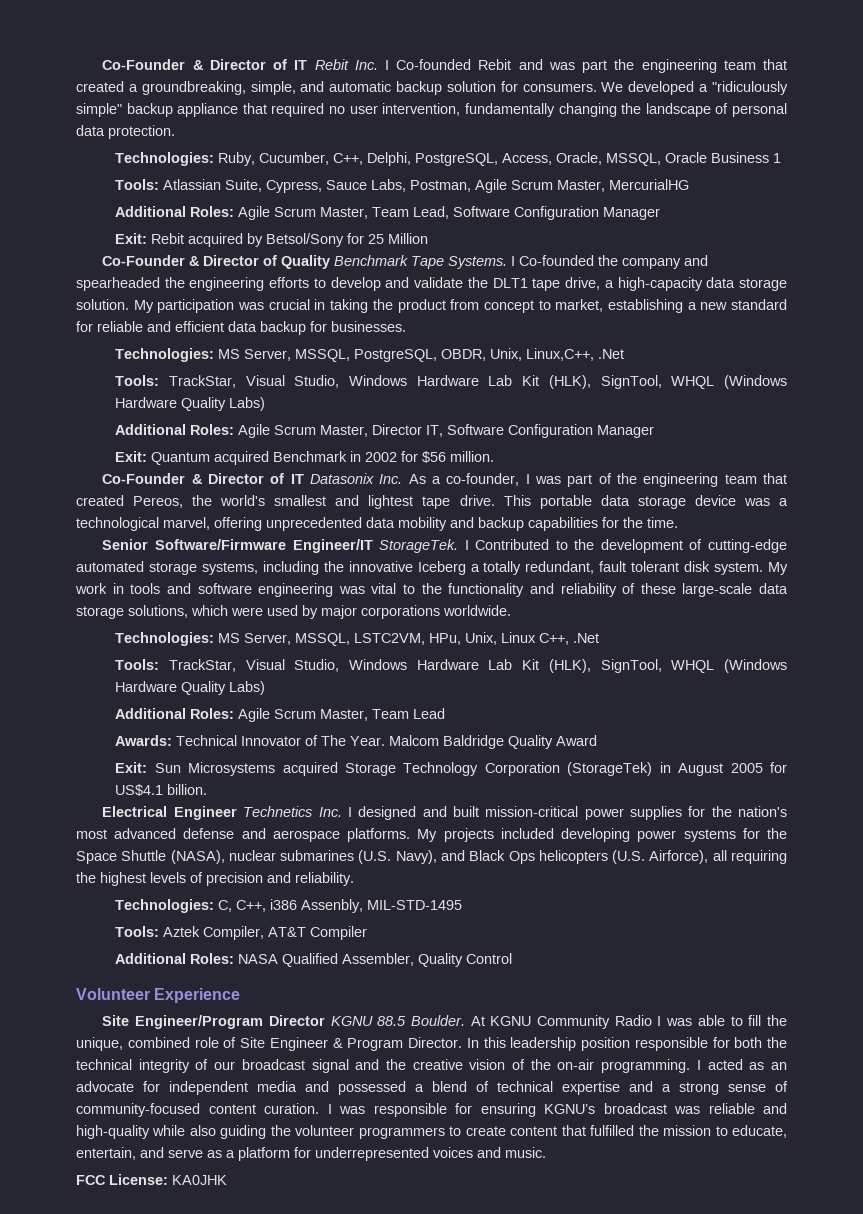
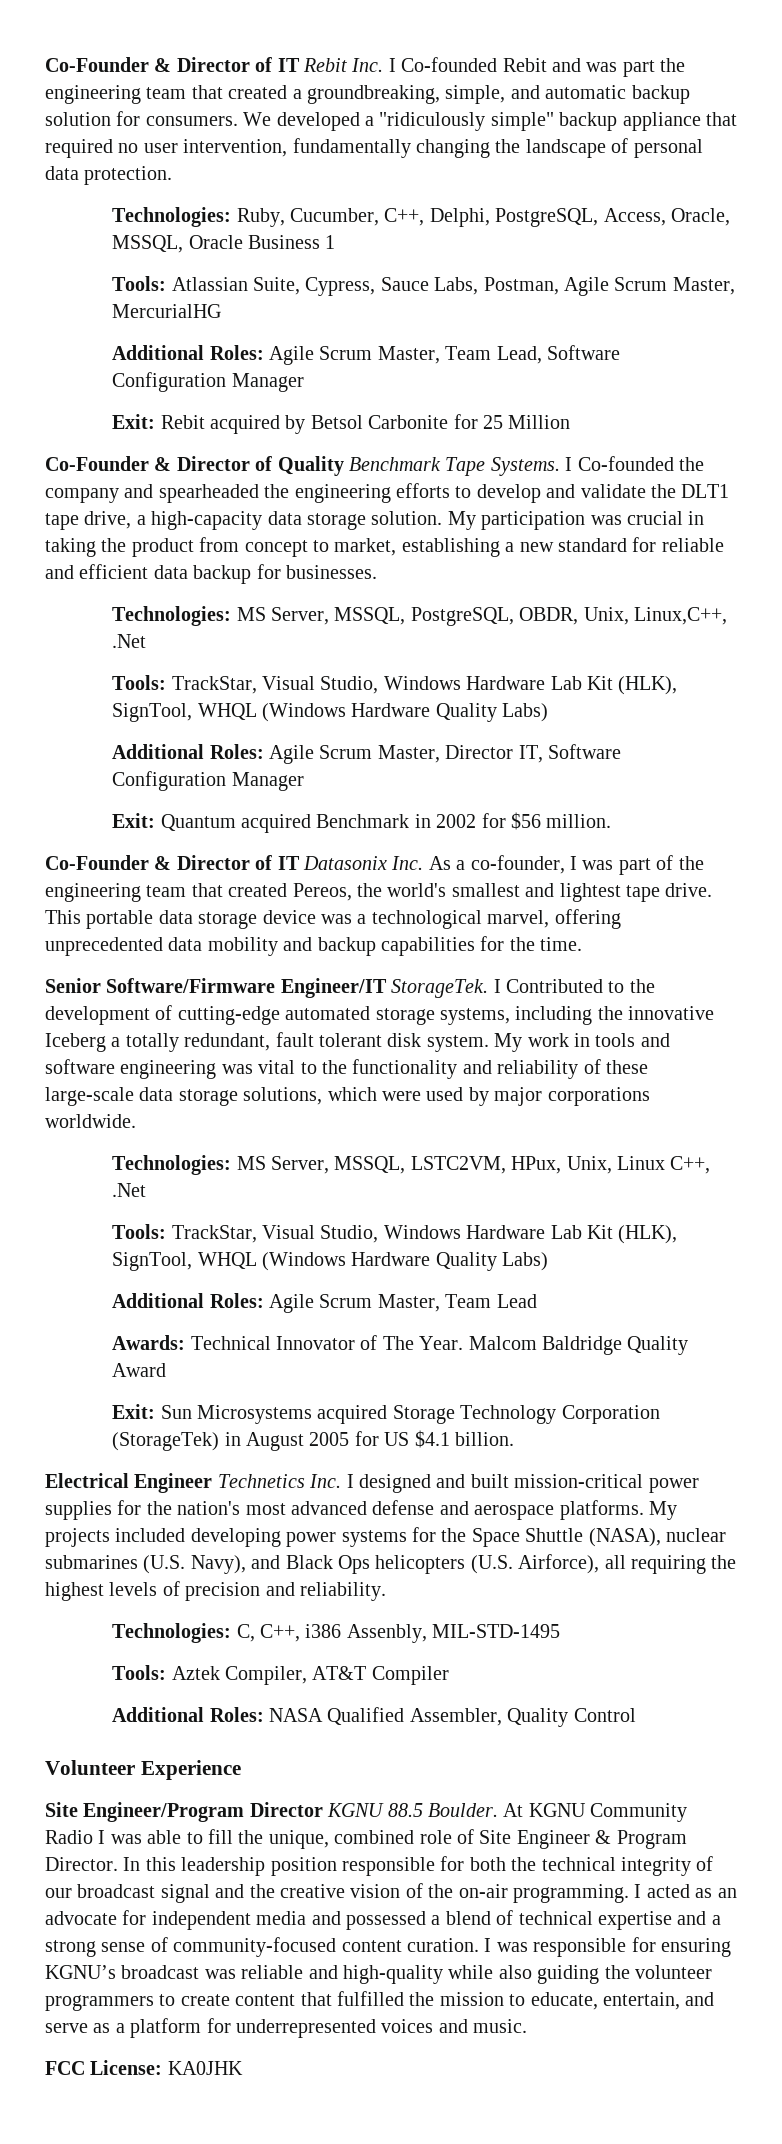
- Exit: Rebit acquired by Betsol/Sony for 25 Million
+ Exit: Rebit acquired by Betsol Carbonite for 25 Million
- Technologies: MS Server, MSSQL, LSTC2VM, HPu, Unix, Linux C++, .Net
+ Technologies: MS Server, MSSQL, LSTC2VM, HPux, Unix, Linux C++, .Net
- Exit: Sun Microsystems acquired Storage Technology Corporation (StorageTek) in August 2005 for US$4.1 billion.
+ Exit: Sun Microsystems acquired Storage Technology Corporation (StorageTek) in August 2005 for US $4.1 billion.

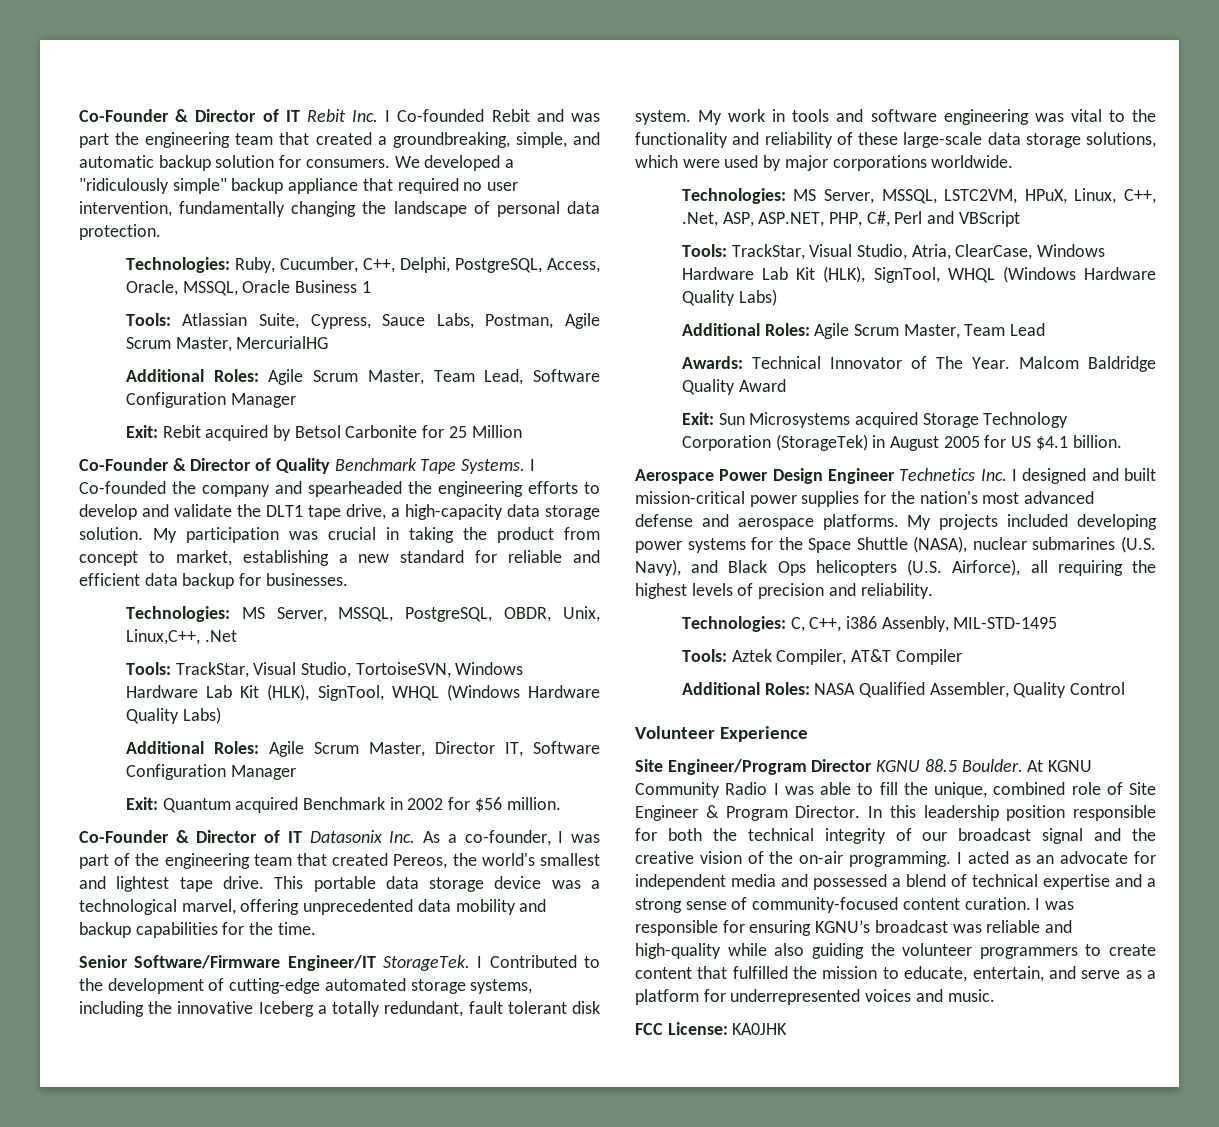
  Technologies: MS Server, MSSQL, PostgreSQL, OBDR, Unix, Linux,C++, .Net
- Tools: TrackStar, Visual Studio, Windows Hardware Lab Kit (HLK), SignTool, WHQL (Windows Hardware Quality Labs)
+ Tools: TrackStar, Visual Studio, TortoiseSVN, Windows Hardware Lab Kit (HLK), SignTool, WHQL (Windows Hardware Quality Labs)
- Technologies: MS Server, MSSQL, LSTC2VM, HPux, Unix, Linux C++, .Net
- Tools: TrackStar, Visual Studio, Windows Hardware Lab Kit (HLK), SignTool, WHQL (Windows Hardware Quality Labs)
+ Technologies: MS Server, MSSQL, LSTC2VM, HPuX, Linux, C++, .Net, ASP, ASP.NET, PHP, C#, Perl and VBScript
+ Tools: TrackStar, Visual Studio, Atria, ClearCase, Windows Hardware Lab Kit (HLK), SignTool, WHQL (Windows Hardware Quality Labs)
- Electrical Engineer Technetics Inc. I designed and built mission-critical power supplies for the nation's most advanced defense and aerospace platforms.
+ Aerospace Power Design Engineer Technetics Inc. I designed and built mission-critical power supplies for the nation's most advanced defense and aerospace platforms.

